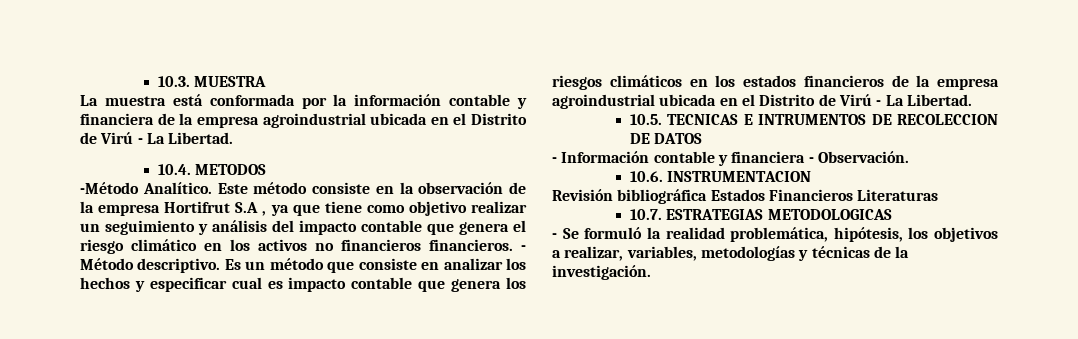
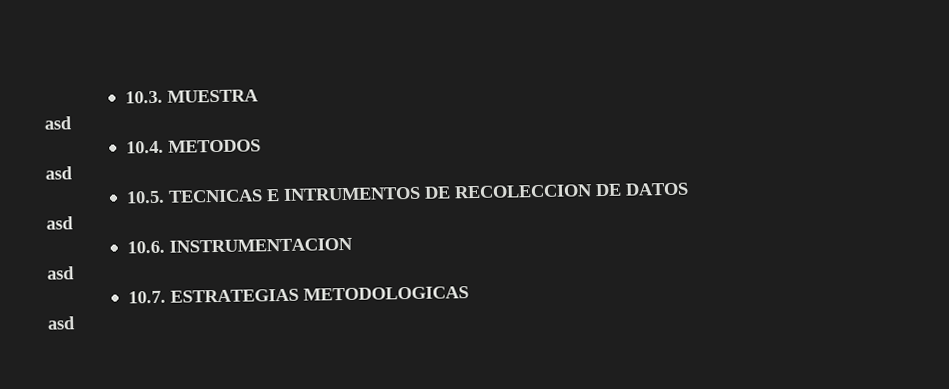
  10.3. MUESTRA
- La muestra está conformada por la información contable y financiera de la empresa agroindustrial ubicada en el Distrito de Virú - La Libertad.
+ asd
  10.4. METODOS
- -Método Analítico. Este método consiste en la observación de la empresa Hortifrut S.A , ya que tiene como objetivo realizar un seguimiento y análisis del impacto contable que genera el riesgo climático en los activos no financieros financieros. - Método descriptivo. Es un método que consiste en analizar los hechos y especificar cual es impacto contable que genera los riesgos climáticos en los estados financieros de la empresa agroindustrial ubicada en el Distrito de Virú - La Libertad.
+ asd
  10.5. TECNICAS E INTRUMENTOS DE RECOLECCION DE DATOS
- - Información contable y financiera - Observación.
+ asd
  10.6. INSTRUMENTACION
- Revisión bibliográfica Estados Financieros Literaturas
+ asd
  10.7. ESTRATEGIAS METODOLOGICAS
- - Se formuló la realidad problemática, hipótesis, los objetivos a realizar, variables, metodologías y técnicas de la investigación.
+ asd

